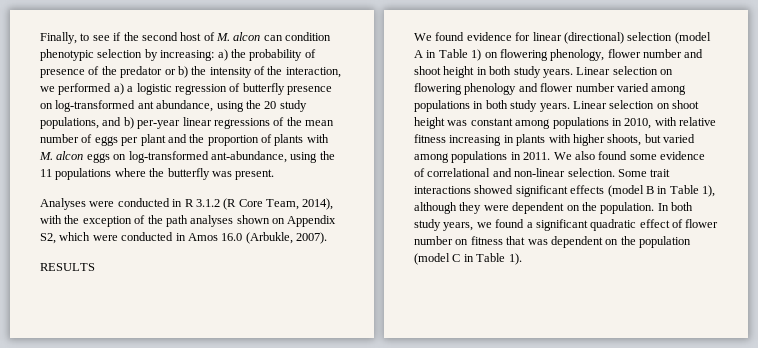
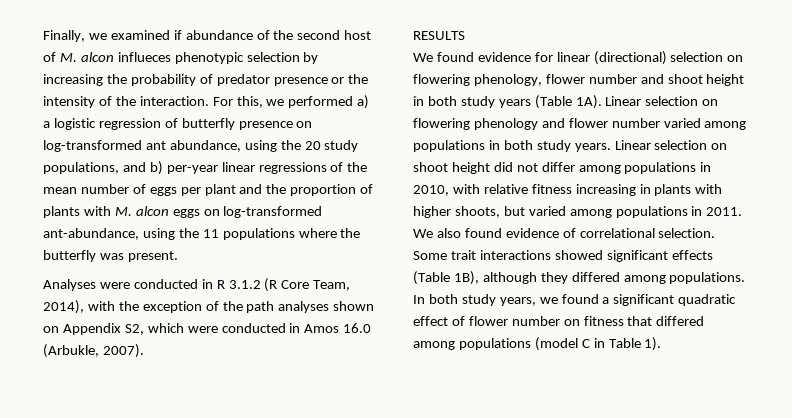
- Finally, to see if the second host of M. alcon can condition phenotypic selection by increasing: a) the probability of presence of the predator or b) the intensity of the interaction, we performed a) a logistic regression of butterfly presence on log-transformed ant abundance, using the 20 study populations, and b) per-year linear regressions of the mean number of eggs per plant and the proportion of plants with M. alcon eggs on log-transformed ant-abundance, using the 11 populations where the butterfly was present.
+ Finally, we examined if abundance of the second host of M. alcon influeces phenotypic selection by increasing the probability of predator presence or the intensity of the interaction. For this, we performed a) a logistic regression of butterfly presence on log-transformed ant abundance, using the 20 study populations, and b) per-year linear regressions of the mean number of eggs per plant and the proportion of plants with M. alcon eggs on log-transformed ant-abundance, using the 11 populations where the butterfly was present.
- We found evidence for linear (directional) selection (model A in Table 1) on flowering phenology, flower number and shoot height in both study years.
+ We found evidence for linear (directional) selection on flowering phenology, flower number and shoot height in both study years (Table 1A).
- Linear selection on shoot height was constant among populations in 2010, with relative fitness increasing in plants with higher shoots, but varied among populations in 2011.
+ Linear selection on shoot height did not differ among populations in 2010, with relative fitness increasing in plants with higher shoots, but varied among populations in 2011.
- We also found some evidence of correlational and non-linear selection.
+ We also found evidence of correlational selection.
- Some trait interactions showed significant effects (model B in Table 1), although they were dependent on the population.
+ Some trait interactions showed significant effects (Table 1B), although they differed among populations.
- In both study years, we found a significant quadratic effect of flower number on fitness that was dependent on the population (model C in Table 1).
+ In both study years, we found a significant quadratic effect of flower number on fitness that differed among populations (model C in Table 1).

